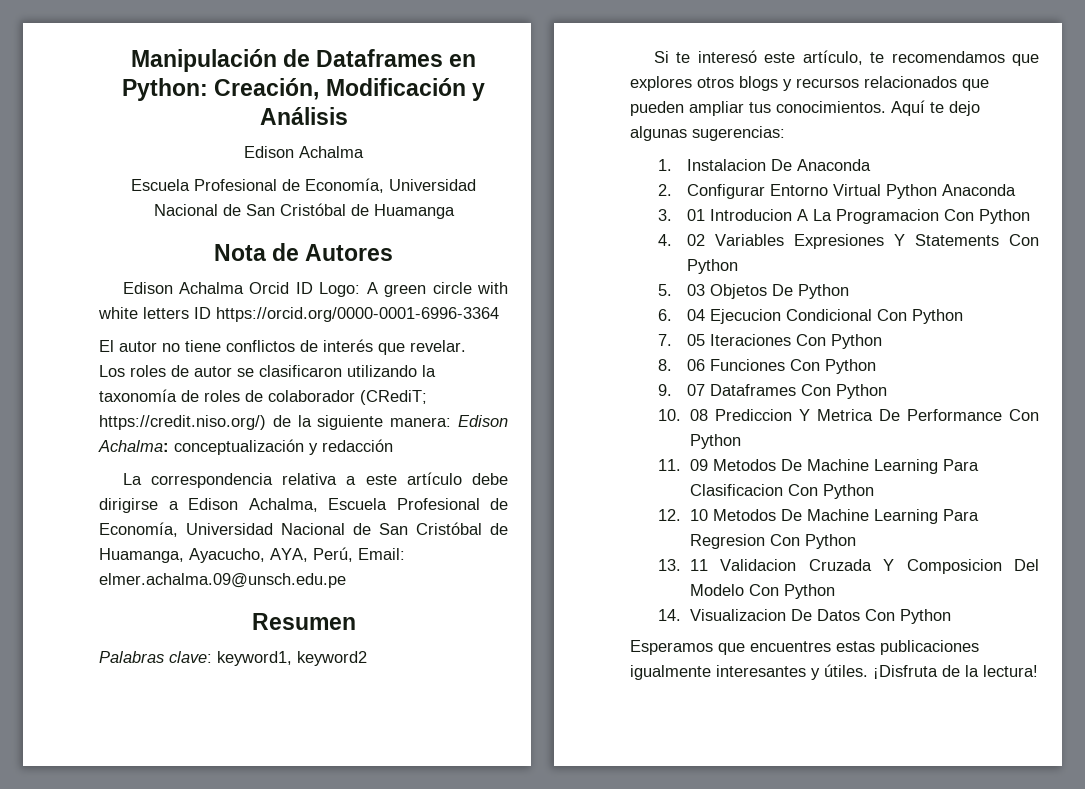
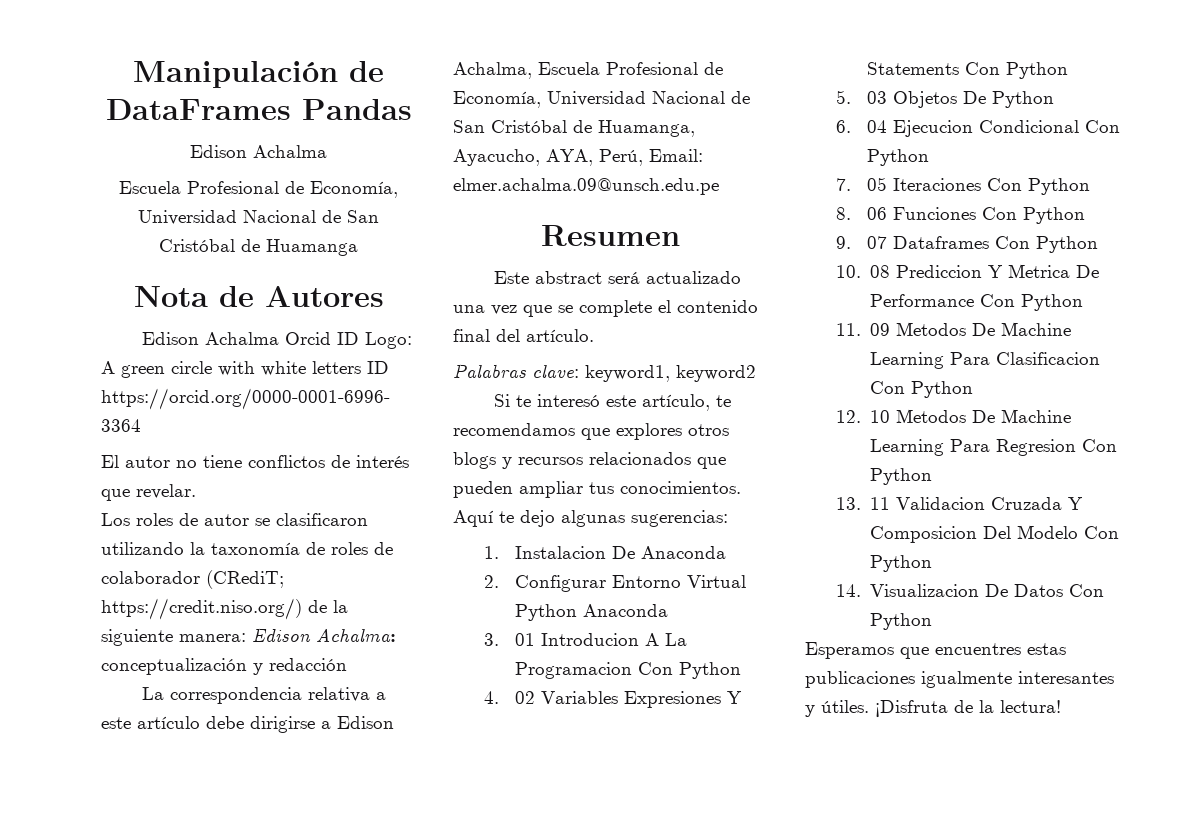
- Manipulación de Dataframes en Python: Creación, Modificación y Análisis
+ Manipulación de DataFrames Pandas
+ Este abstract será actualizado una vez que se complete el contenido final del artículo.

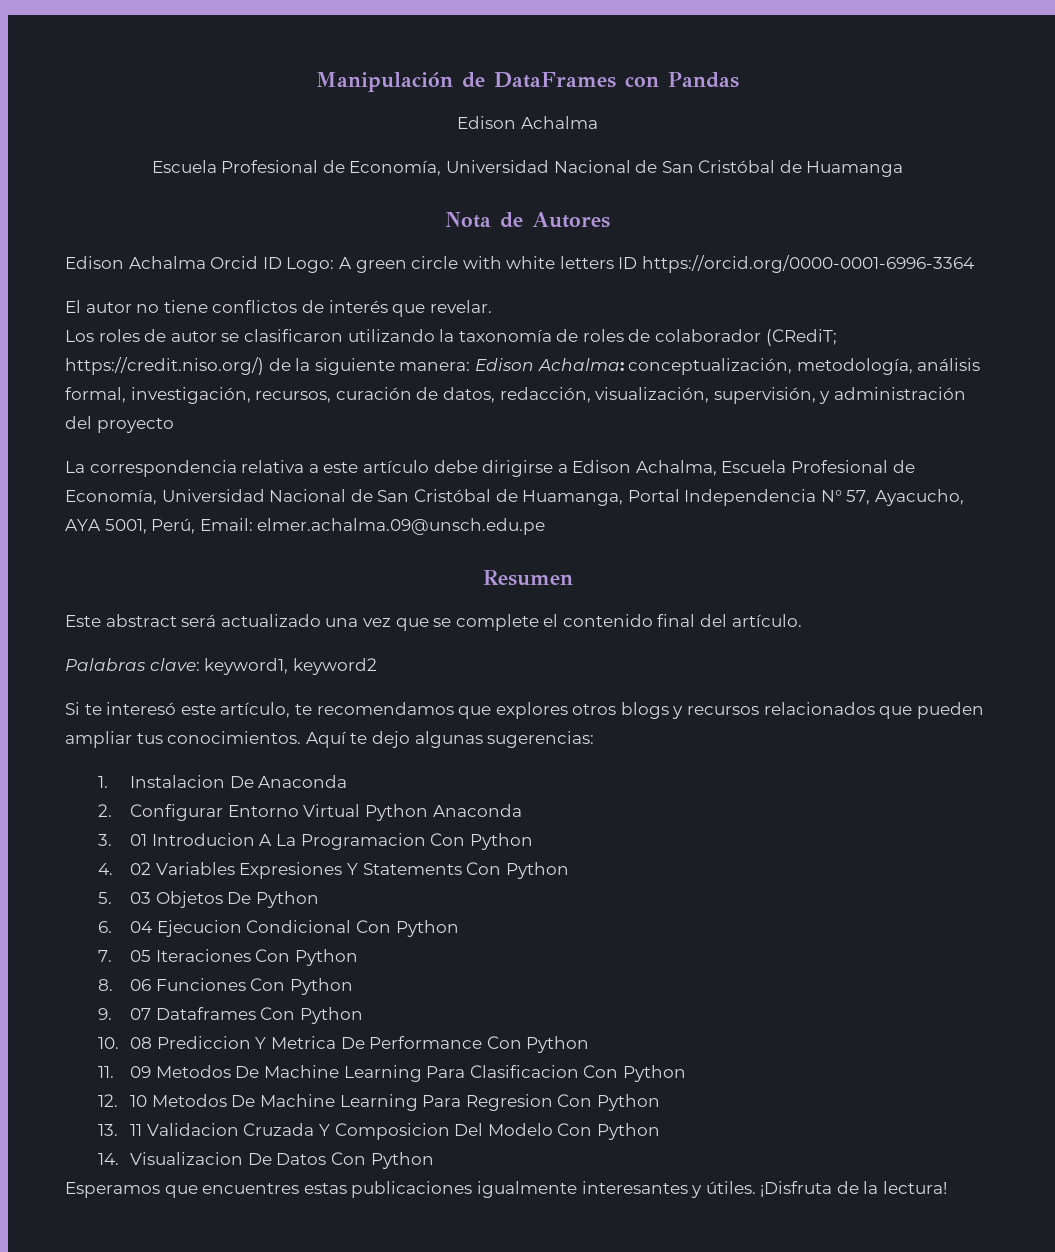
- Manipulación de DataFrames Pandas
+ Manipulación de DataFrames con Pandas
- Los roles de autor se clasificaron utilizando la taxonomía de roles de colaborador (CRediT; https://credit.niso.org/) de la siguiente manera: Edison Achalma: conceptualización y redacción
+ Los roles de autor se clasificaron utilizando la taxonomía de roles de colaborador (CRediT; https://credit.niso.org/) de la siguiente manera: Edison Achalma: conceptualización, metodología, análisis formal, investigación, recursos, curación de datos, redacción, visualización, supervisión, y administración del proyecto
- La correspondencia relativa a este artículo debe dirigirse a Edison Achalma, Escuela Profesional de Economía, Universidad Nacional de San Cristóbal de Huamanga, Ayacucho, AYA, Perú, Email: elmer.achalma.09@unsch.edu.pe
+ La correspondencia relativa a este artículo debe dirigirse a Edison Achalma, Escuela Profesional de Economía, Universidad Nacional de San Cristóbal de Huamanga, Portal Independencia N° 57, Ayacucho, AYA 5001, Perú, Email: elmer.achalma.09@unsch.edu.pe

